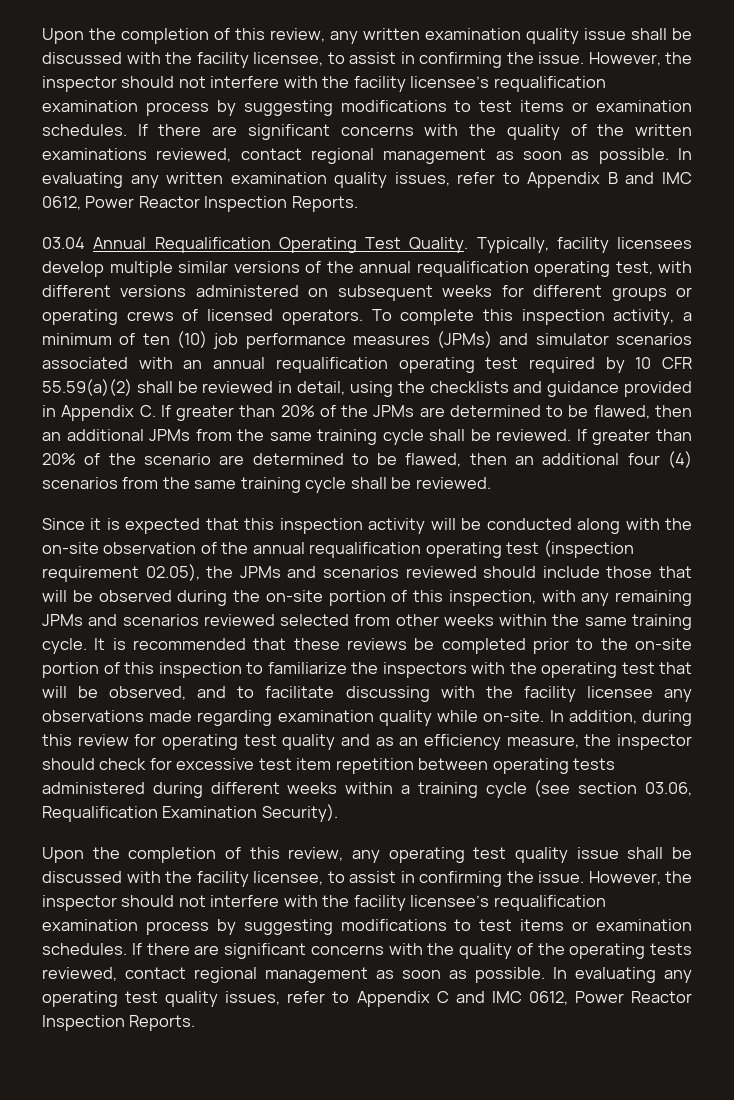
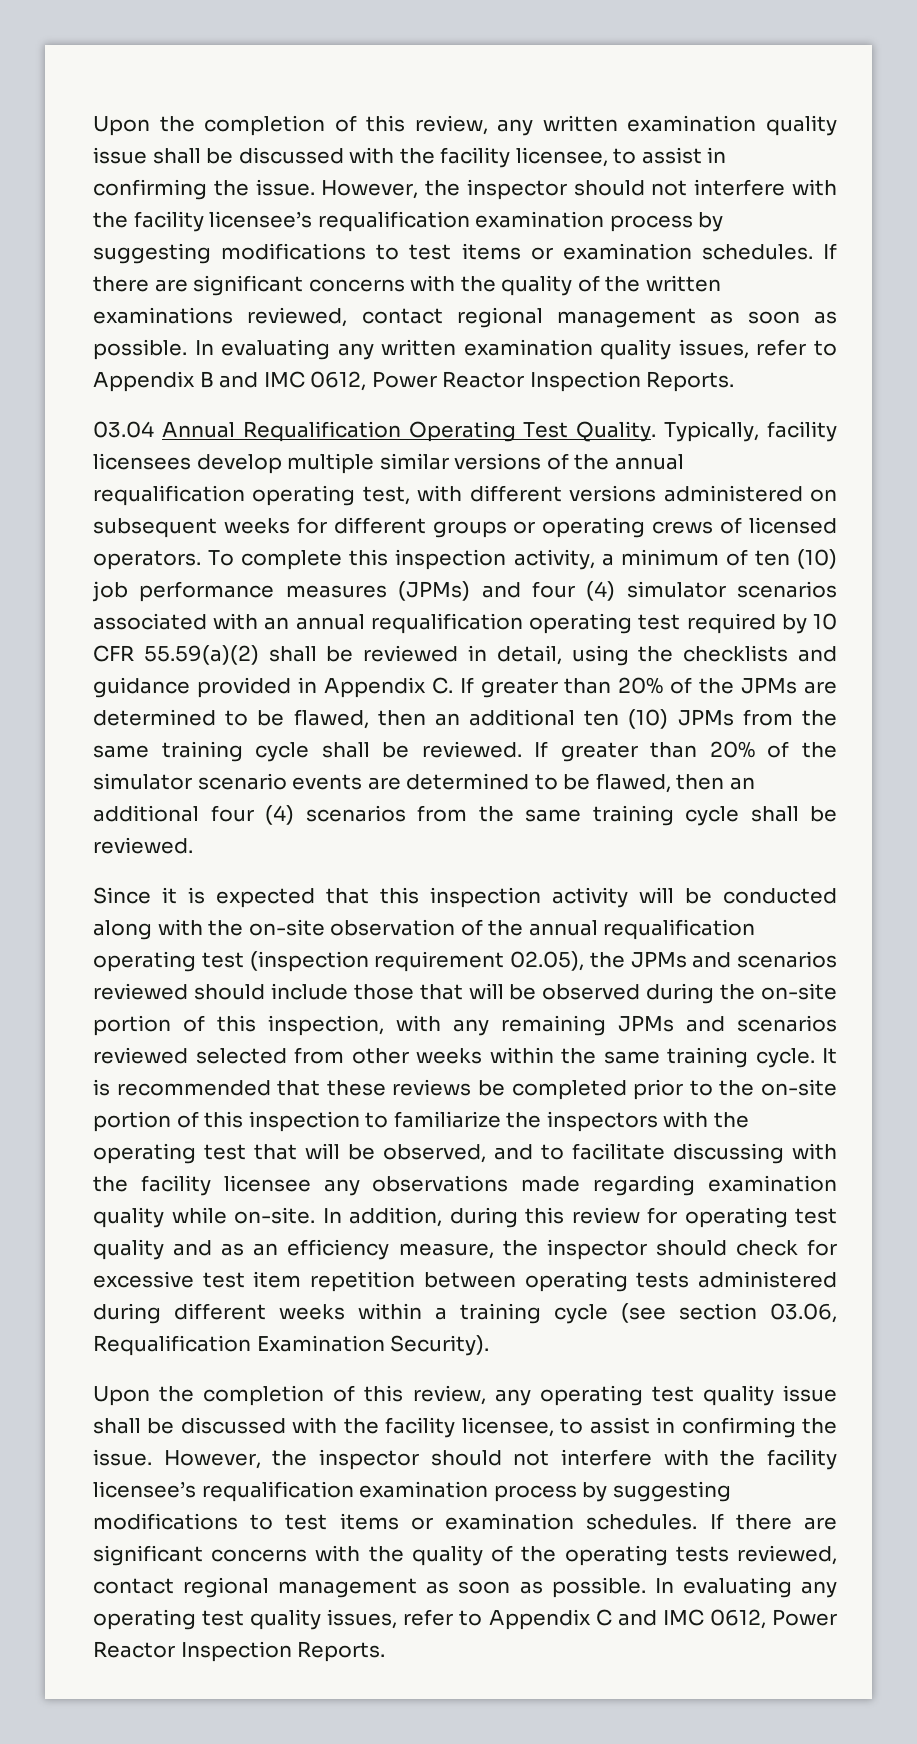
- To complete this inspection activity, a minimum of ten (10) job performance measures (JPMs) and simulator scenarios associated with an annual requalification operating test required by 10 CFR 55.59(a)(2) shall be reviewed in detail, using the checklists and guidance provided in Appendix C. If greater than 20% of the JPMs are determined to be flawed, then an additional JPMs from the same training cycle shall be reviewed.
+ To complete this inspection activity, a minimum of ten (10) job performance measures (JPMs) and four (4) simulator scenarios associated with an annual requalification operating test required by 10 CFR 55.59(a)(2) shall be reviewed in detail, using the checklists and guidance provided in Appendix C. If greater than 20% of the JPMs are determined to be flawed, then an additional ten (10) JPMs from the same training cycle shall be reviewed.
- If greater than 20% of the scenario are determined to be flawed, then an additional four (4) scenarios from the same training cycle shall be reviewed.
+ If greater than 20% of the simulator scenario events are determined to be flawed, then an additional four (4) scenarios from the same training cycle shall be reviewed.

